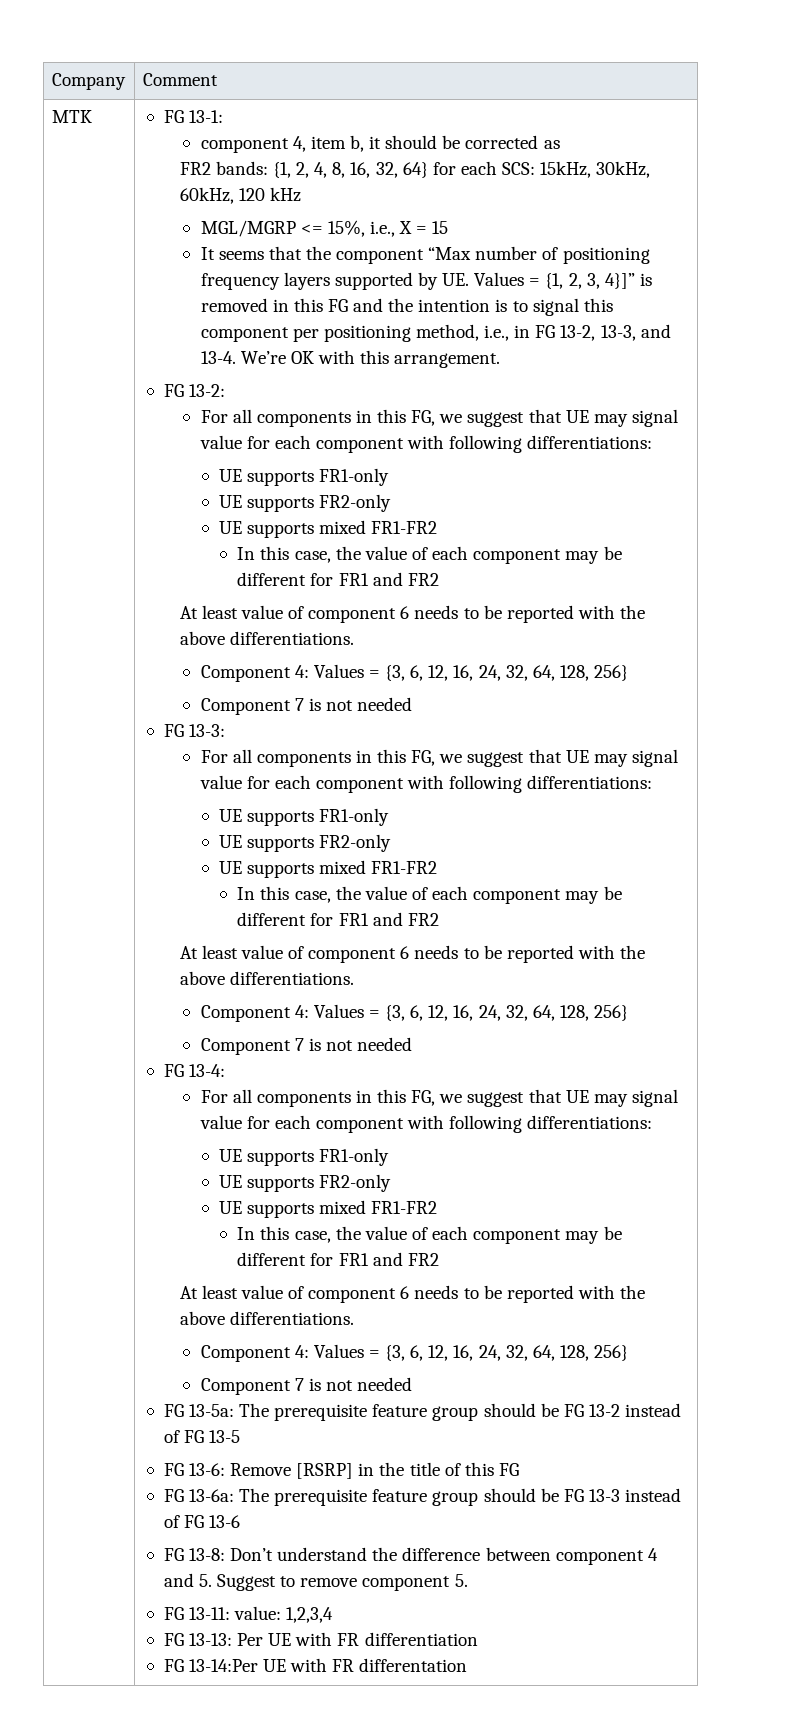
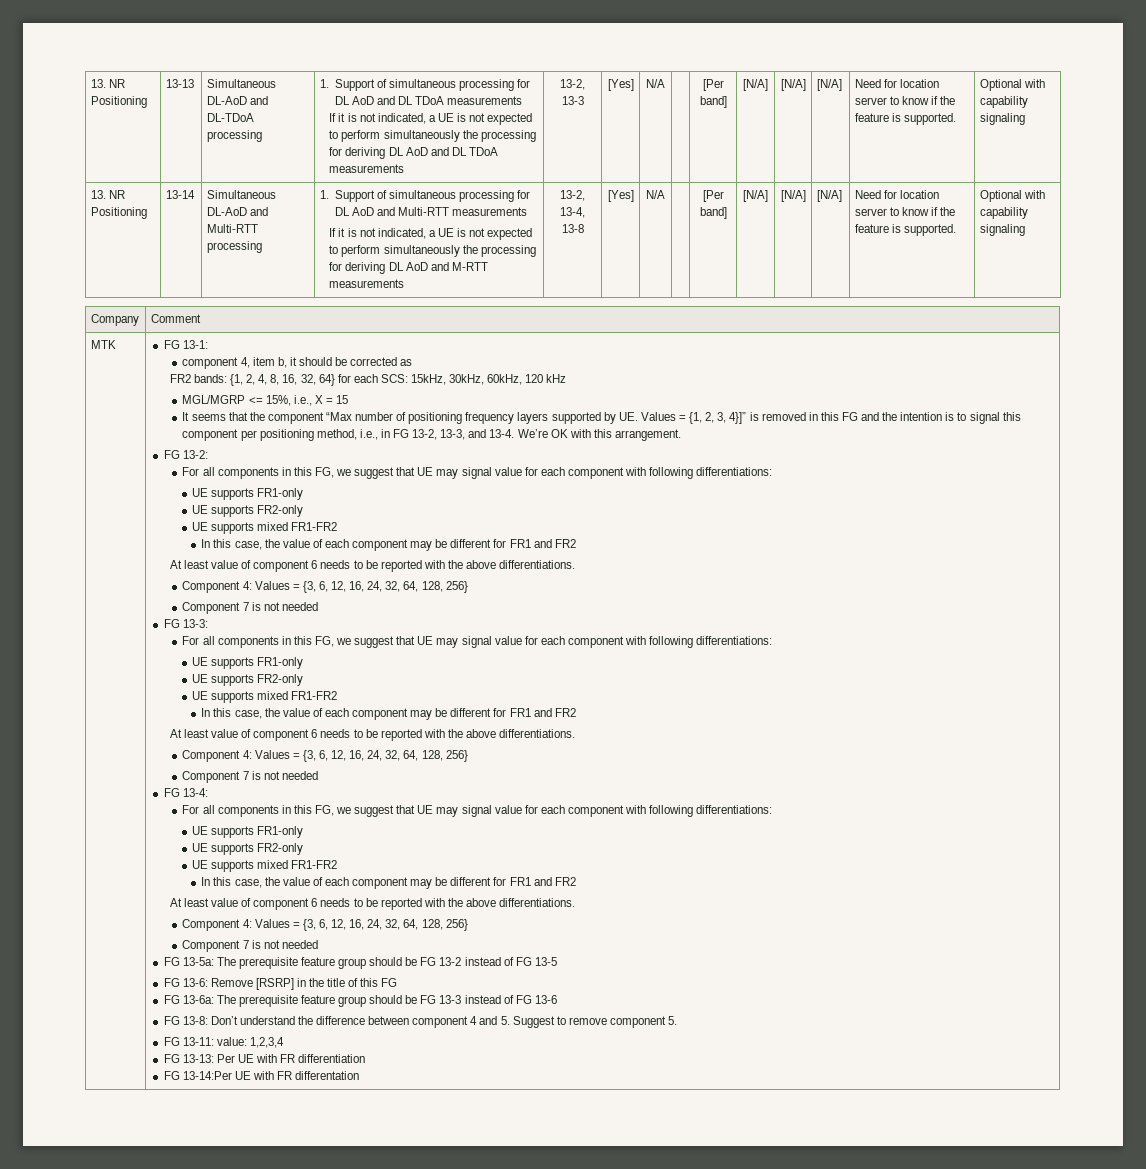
+ 13. NR Positioning | 13-13 | Simultaneous DL-AoD and DL-TDoA processing | 1. Support of simultaneous processing for DL AoD and DL TDoA measurements
+ If it is not indicated, a UE is not expected to perform simultaneously the processing for deriving DL AoD and DL TDoA measurements | 13-2, 13-3 | [Yes] | N/A | | [Per band] | [N/A] | [N/A] | [N/A] | Need for location server to know if the feature is supported. | Optional with capability signaling
+ 13. NR Positioning | 13-14 | Simultaneous DL-AoD and Multi-RTT processing | 1. Support of simultaneous processing for DL AoD and Multi-RTT measurements
+ If it is not indicated, a UE is not expected to perform simultaneously the processing for deriving DL AoD and M-RTT measurements | 13-2, 13-4, 13-8 | [Yes] | N/A | | [Per band] | [N/A] | [N/A] | [N/A] | Need for location server to know if the feature is supported. | Optional with capability signaling

